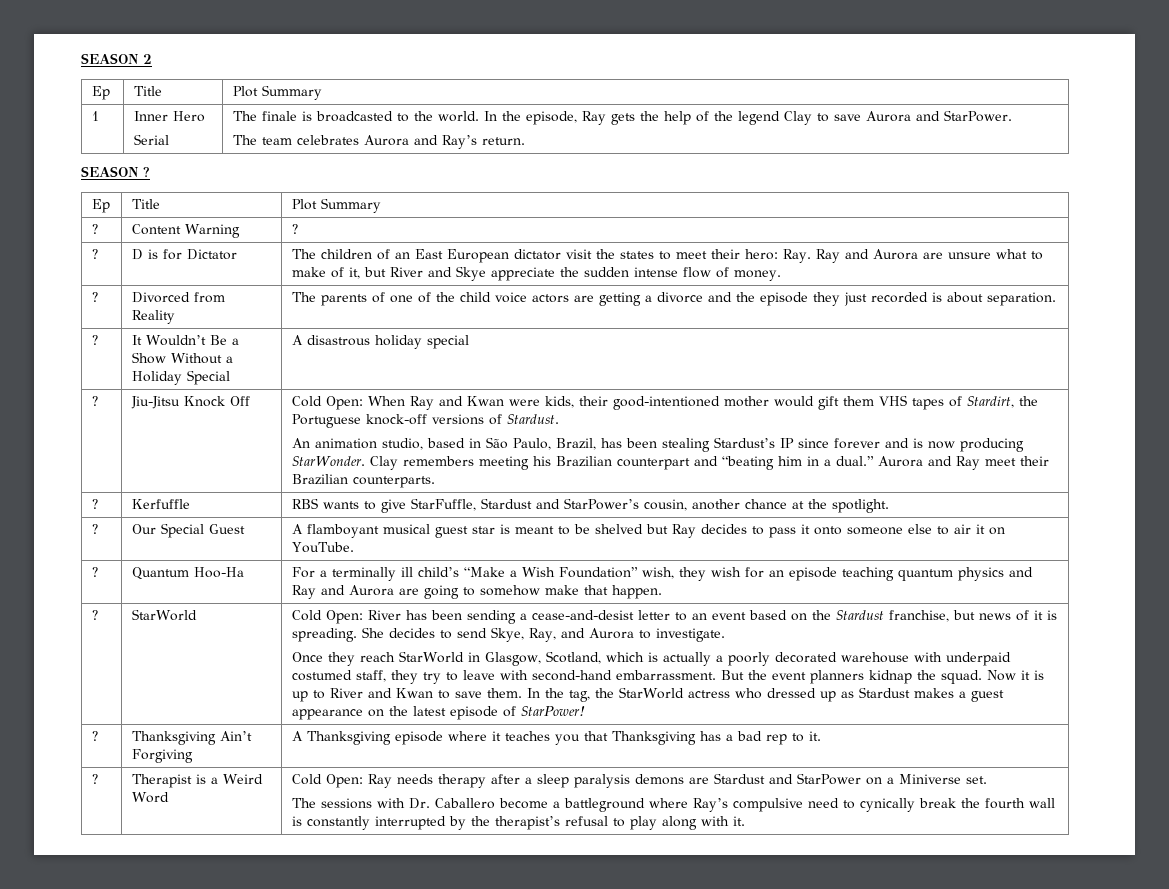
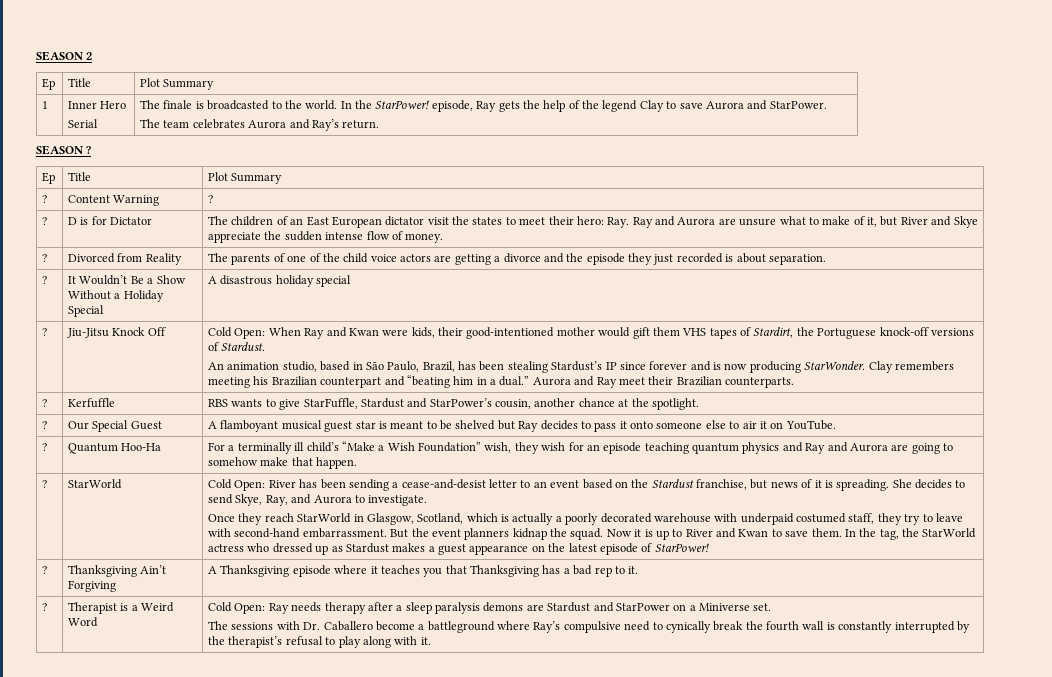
  1 | Inner Hero
- Serial | The finale is broadcasted to the world. In the episode, Ray gets the help of the legend Clay to save Aurora and StarPower.
+ Serial | The finale is broadcasted to the world. In the StarPower! episode, Ray gets the help of the legend Clay to save Aurora and StarPower.

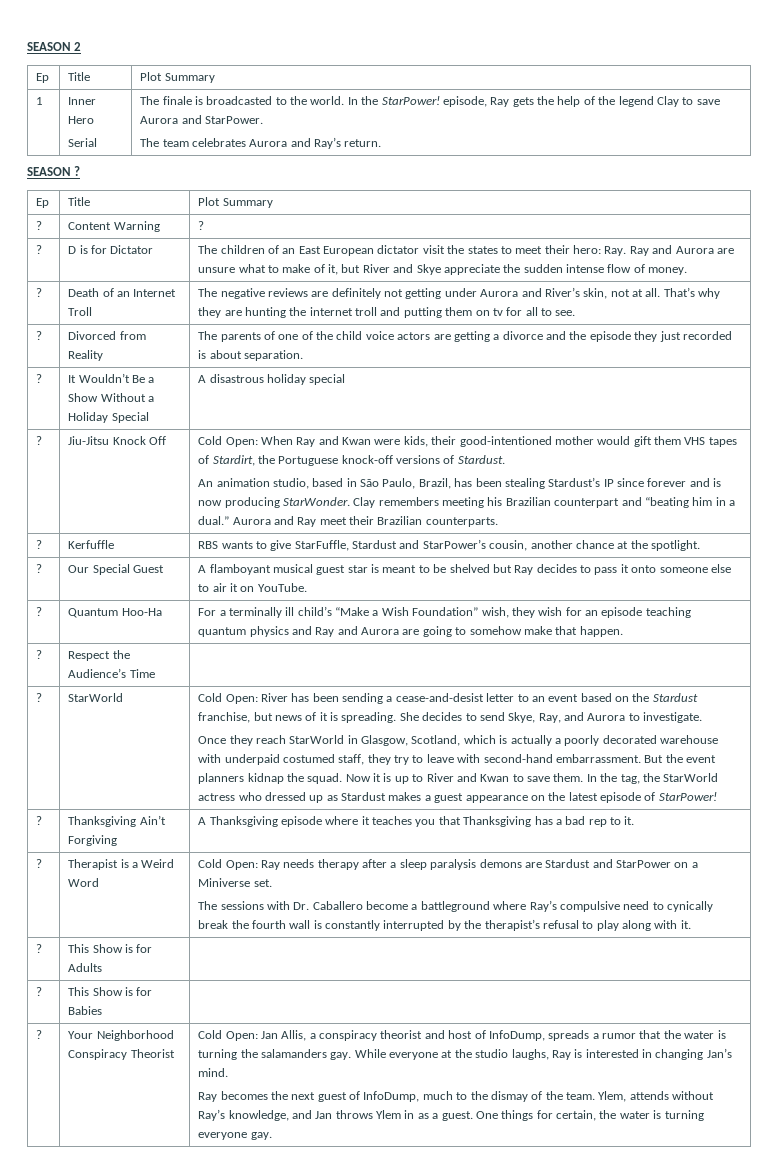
+ ? | Death of an Internet Troll | The negative reviews are definitely not getting under Aurora and River’s skin, not at all. That’s why they are hunting the internet troll and putting them on tv for all to see.
+ ? | Respect the Audience’s Time |
+ ? | This Show is for Adults |
+ ? | This Show is for Babies |
+ ? | Your Neighborhood Conspiracy Theorist | Cold Open: Jan Allis, a conspiracy theorist and host of InfoDump, spreads a rumor that the water is turning the salamanders gay. While everyone at the studio laughs, Ray is interested in changing Jan’s mind.
+ Ray becomes the next guest of InfoDump, much to the dismay of the team. Ylem, attends without Ray’s knowledge, and Jan throws Ylem in as a guest. One things for certain, the water is turning everyone gay.

